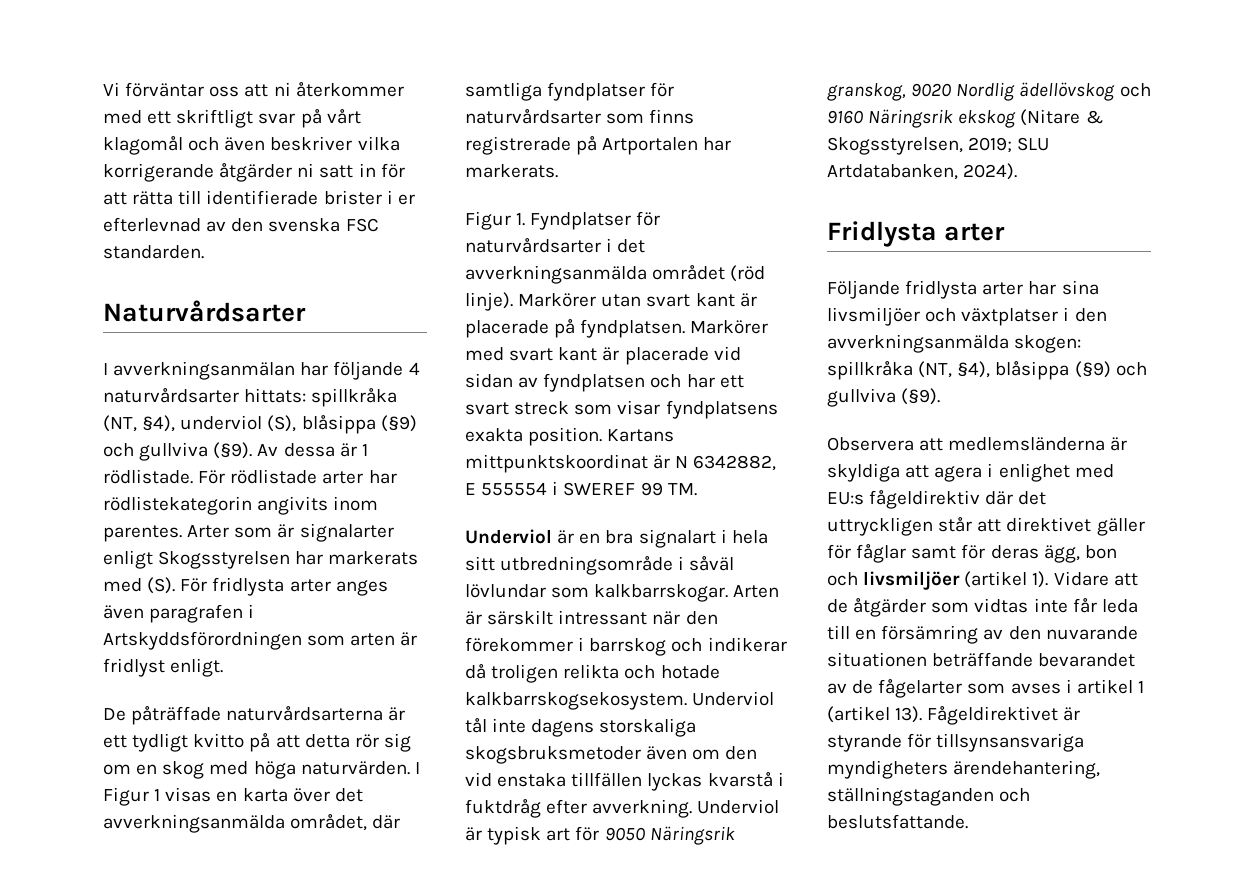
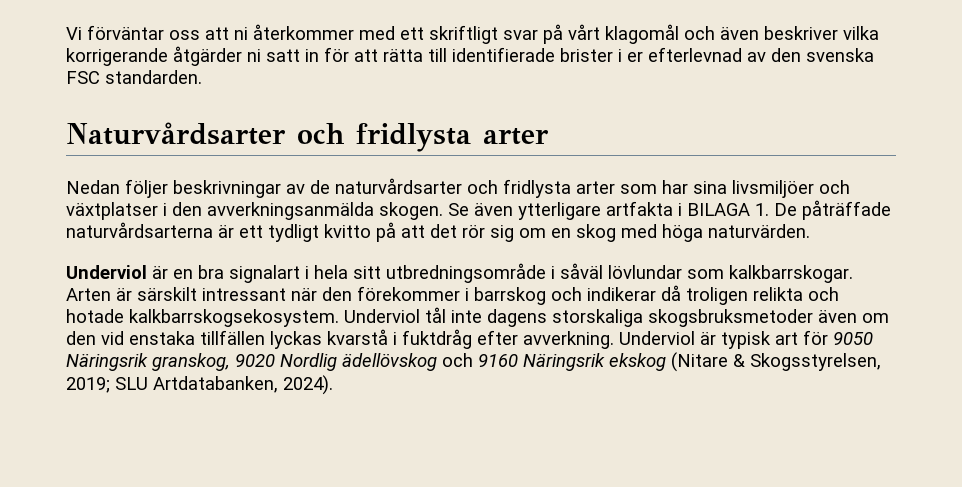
- Naturvårdsarter
- I avverkningsanmälan har följande 4 naturvårdsarter hittats: spillkråka (NT, §4), underviol (S), blåsippa (§9) och gullviva (§9). Av dessa är 1 rödlistade. För rödlistade arter har rödlistekategorin angivits inom parentes. Arter som är signalarter enligt Skogsstyrelsen har markerats med (S). För fridlysta arter anges även paragrafen i Artskyddsförordningen som arten är fridlyst enligt.
- De påträffade naturvårdsarterna är ett tydligt kvitto på att detta rör sig om en skog med höga naturvärden. I Figur 1 visas en karta över det avverkningsanmälda området, där samtliga fyndplatser för naturvårdsarter som finns registrerade på Artportalen har markerats.
- Figur 1. Fyndplatser för naturvårdsarter i det avverkningsanmälda området (röd linje). Markörer utan svart kant är placerade på fyndplatsen. Markörer med svart kant är placerade vid sidan av fyndplatsen och har ett svart streck som visar fyndplatsens exakta position. Kartans mittpunktskoordinat är N 6342882, E 555554 i SWEREF 99 TM.
+ Naturvårdsarter och fridlysta arter
+ Nedan följer beskrivningar av de naturvårdsarter och fridlysta arter som har sina livsmiljöer och växtplatser i den avverkningsanmälda skogen. Se även ytterligare artfakta i BILAGA 1. De påträffade naturvårdsarterna är ett tydligt kvitto på att det rör sig om en skog med höga naturvärden.
- Fridlysta arter
- Följande fridlysta arter har sina livsmiljöer och växtplatser i den avverkningsanmälda skogen: spillkråka (NT, §4), blåsippa (§9) och gullviva (§9).
- Observera att medlemsländerna är skyldiga att agera i enlighet med EU:s fågeldirektiv där det uttryckligen står att direktivet gäller för fåglar samt för deras ägg, bon och livsmiljöer (artikel 1). Vidare att de åtgärder som vidtas inte får leda till en försämring av den nuvarande situationen beträffande bevarandet av de fågelarter som avses i artikel 1 (artikel 13). Fågeldirektivet är styrande för tillsynsansvariga myndigheters ärendehantering, ställningstaganden och beslutsfattande.

